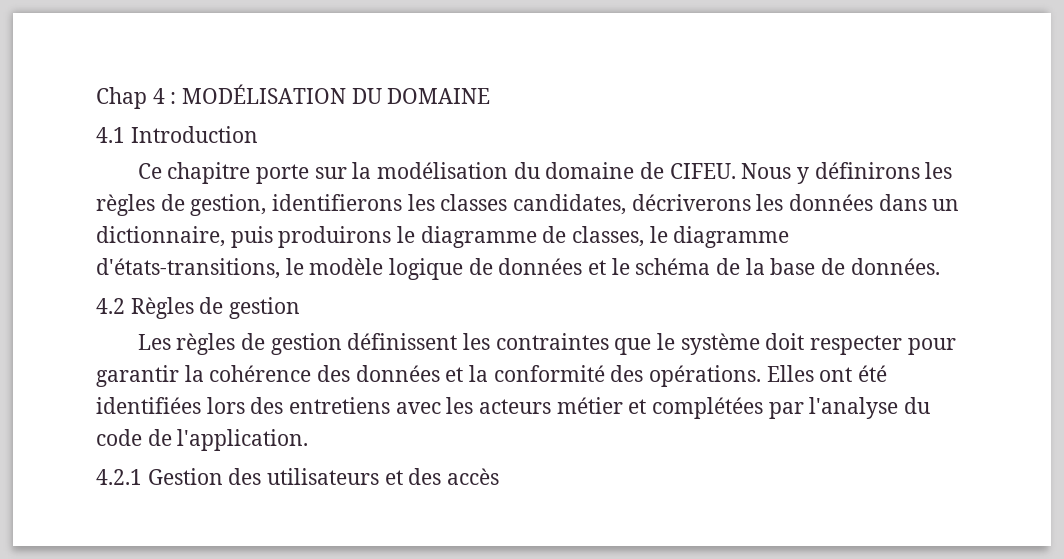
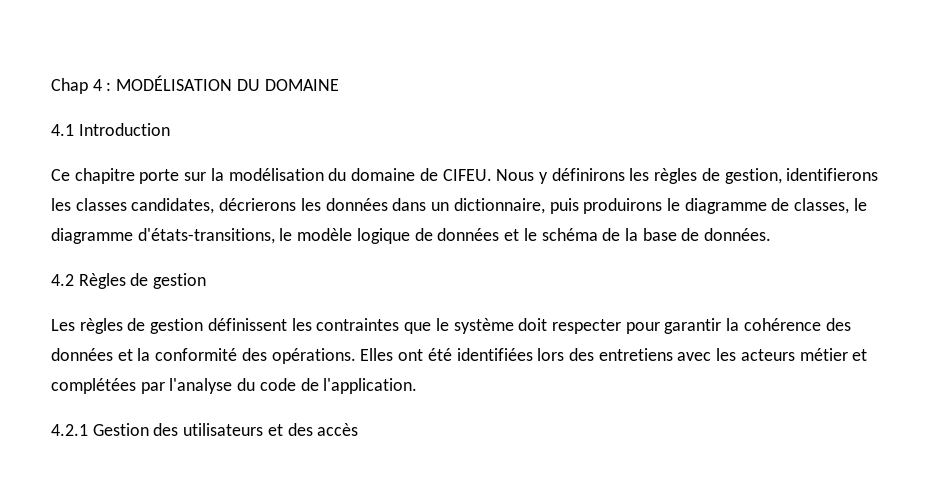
- Nous y définirons les règles de gestion, identifierons les classes candidates, décriverons les données dans un dictionnaire, puis produirons le diagramme de classes, le diagramme d'états-transitions, le modèle logique de données et le schéma de la base de données.
+ Nous y définirons les règles de gestion, identifierons les classes candidates, décrierons les données dans un dictionnaire, puis produirons le diagramme de classes, le diagramme d'états-transitions, le modèle logique de données et le schéma de la base de données.

